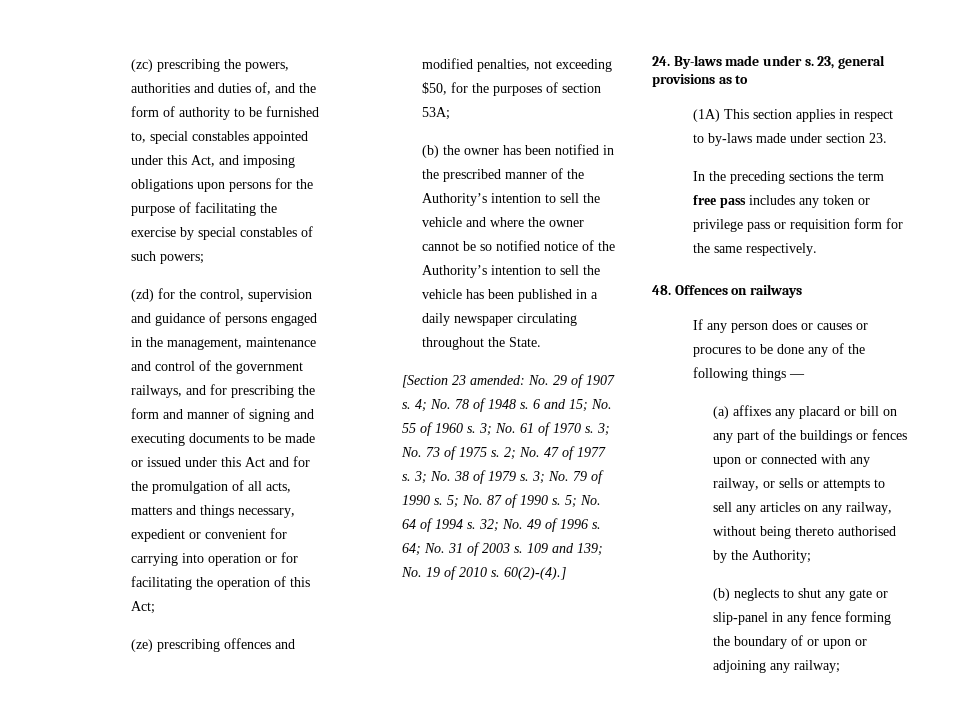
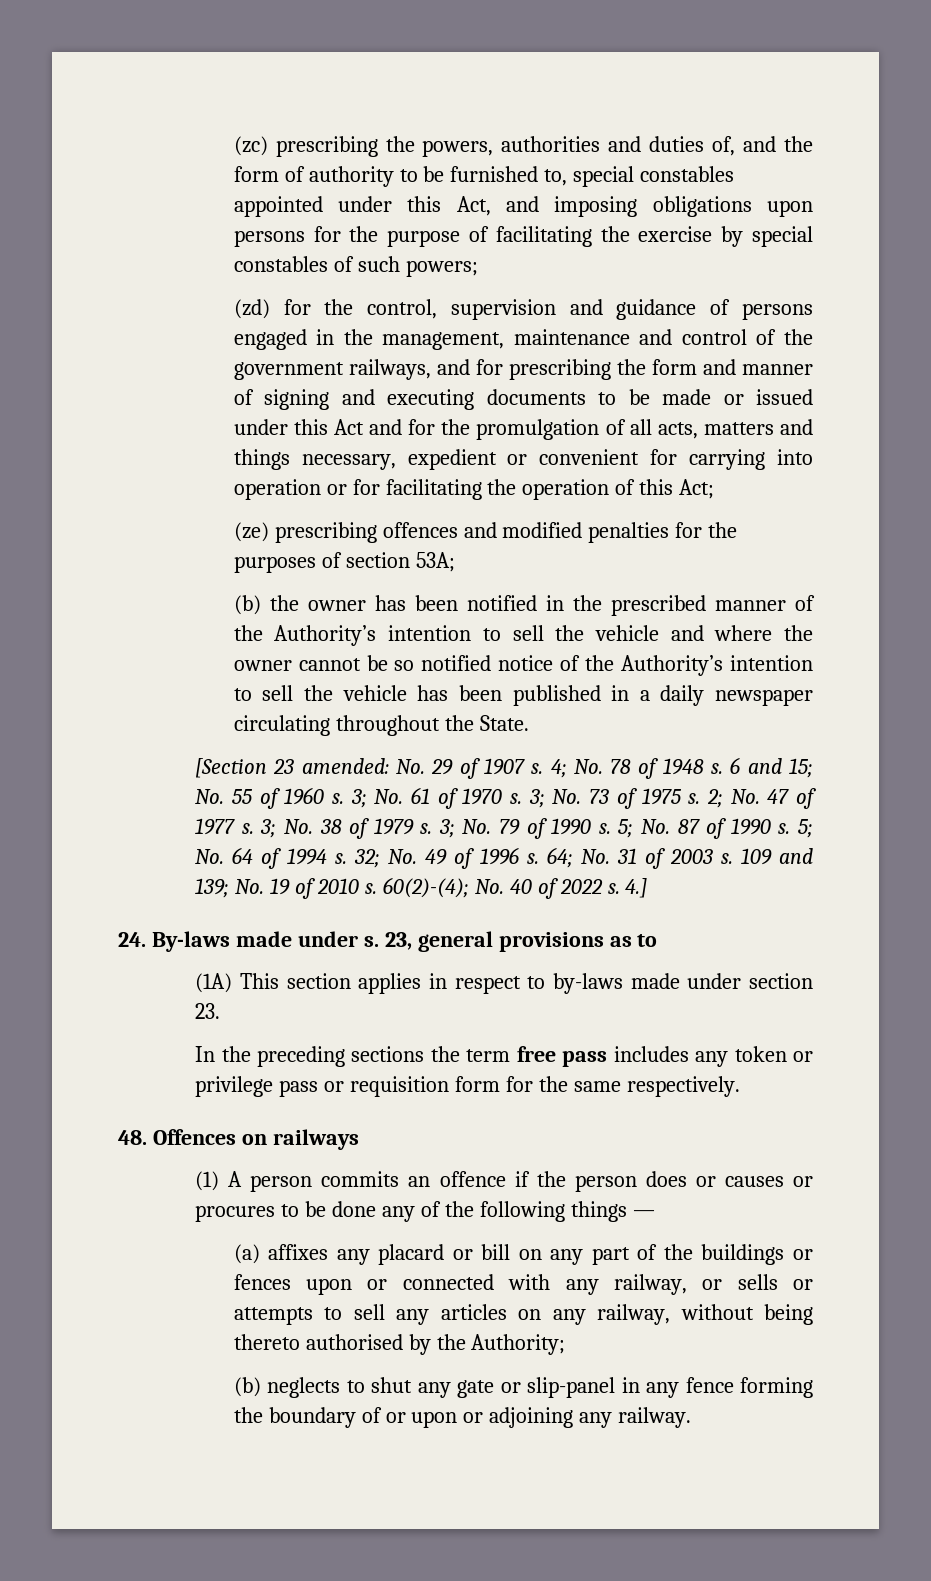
- (ze) prescribing offences and modified penalties, not exceeding $50, for the purposes of section 53A;
+ (ze) prescribing offences and modified penalties for the purposes of section 53A;
- 60(2)-(4).]
+ 60(2)-(4); No. 40 of 2022 s. 4.]
- If any person does or causes or procures to be done any of the following things —
+ (1) A person commits an offence if the person does or causes or procures to be done any of the following things —
- (b) neglects to shut any gate or slip-panel in any fence forming the boundary of or upon or adjoining any railway;
+ (b) neglects to shut any gate or slip-panel in any fence forming the boundary of or upon or adjoining any railway.

